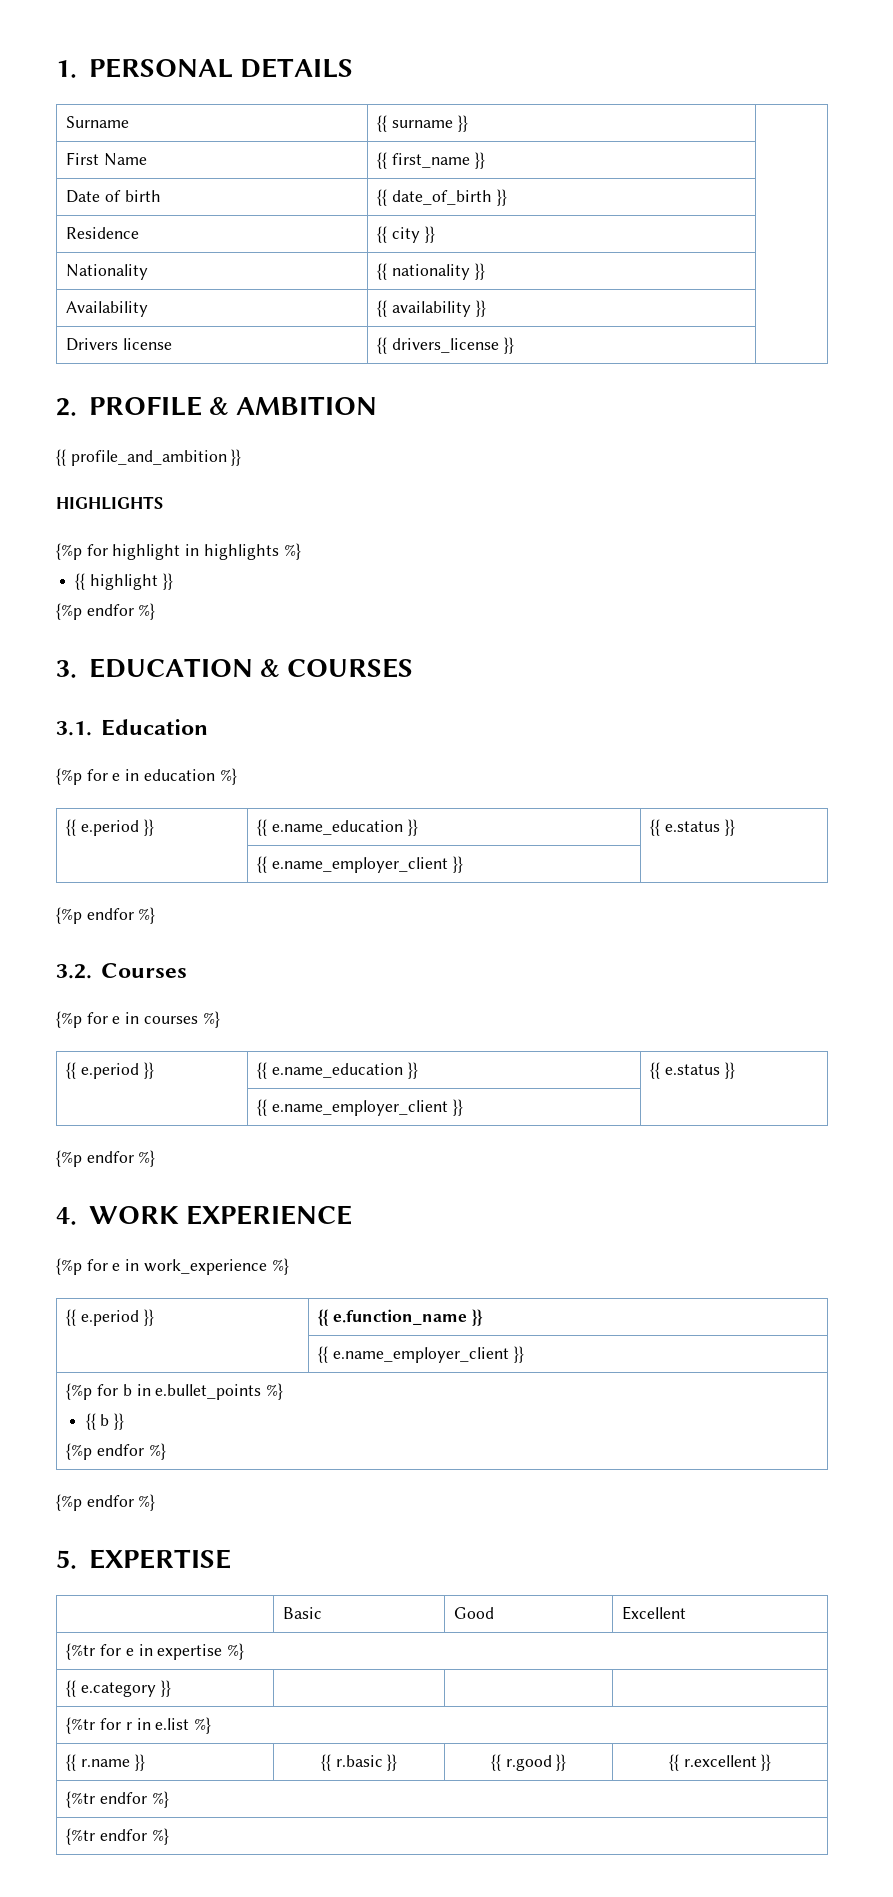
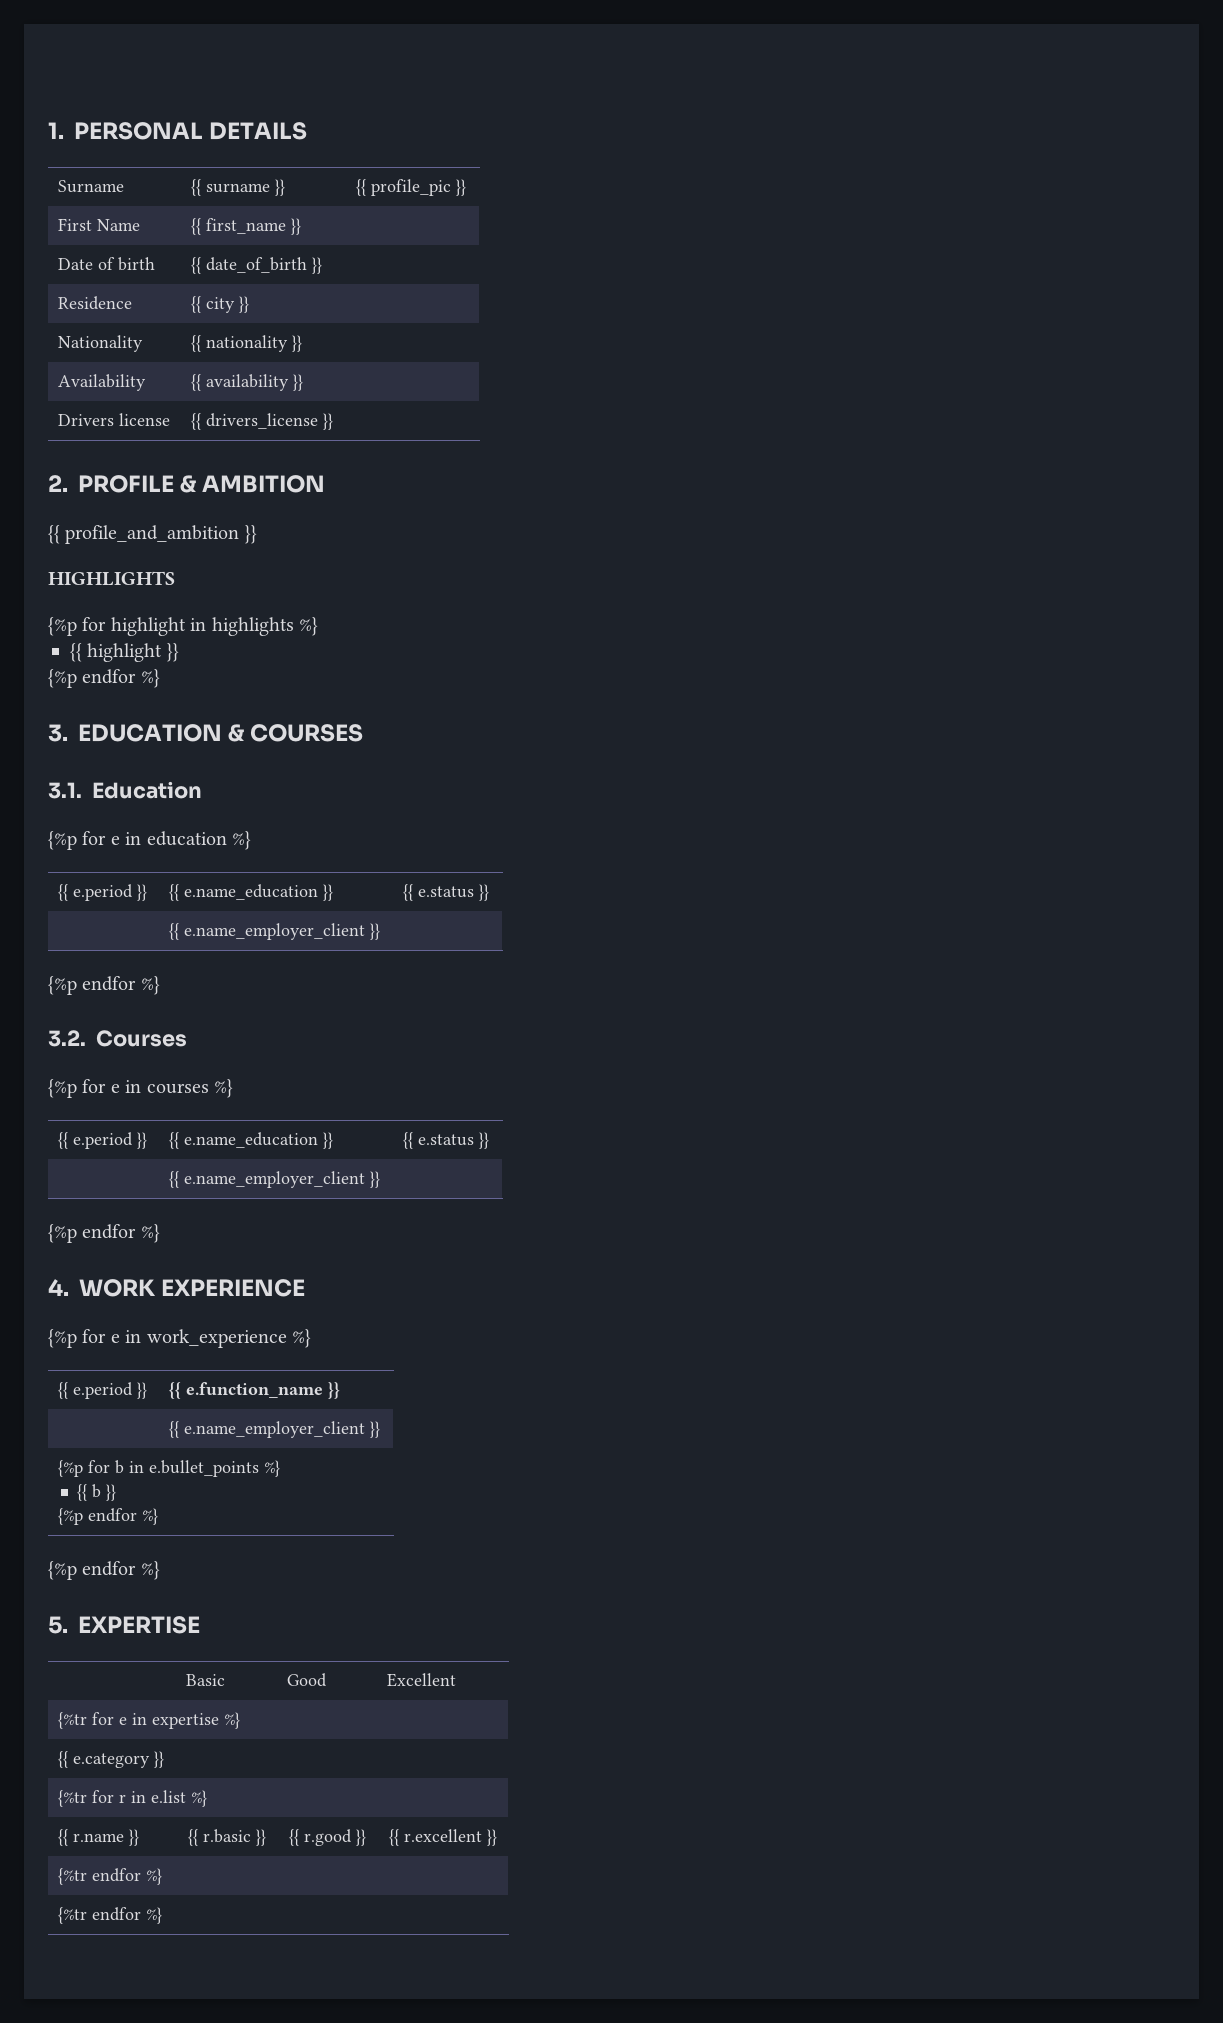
- Surname | {{ surname }} |
+ Surname | {{ surname }} | {{ profile_pic }}

